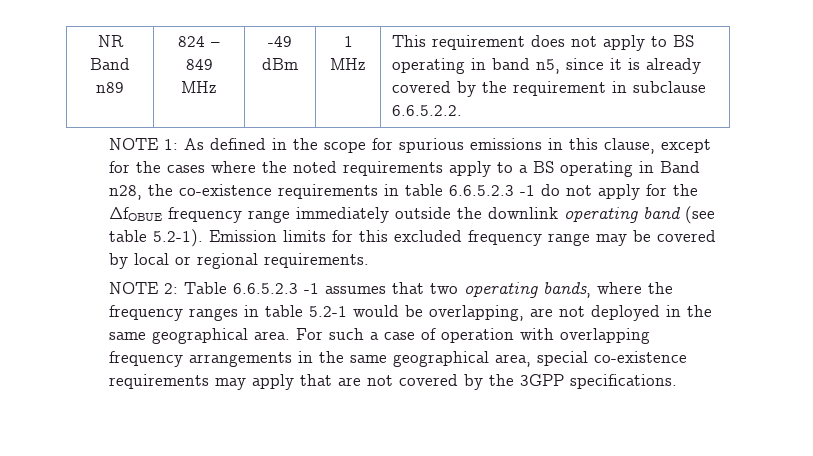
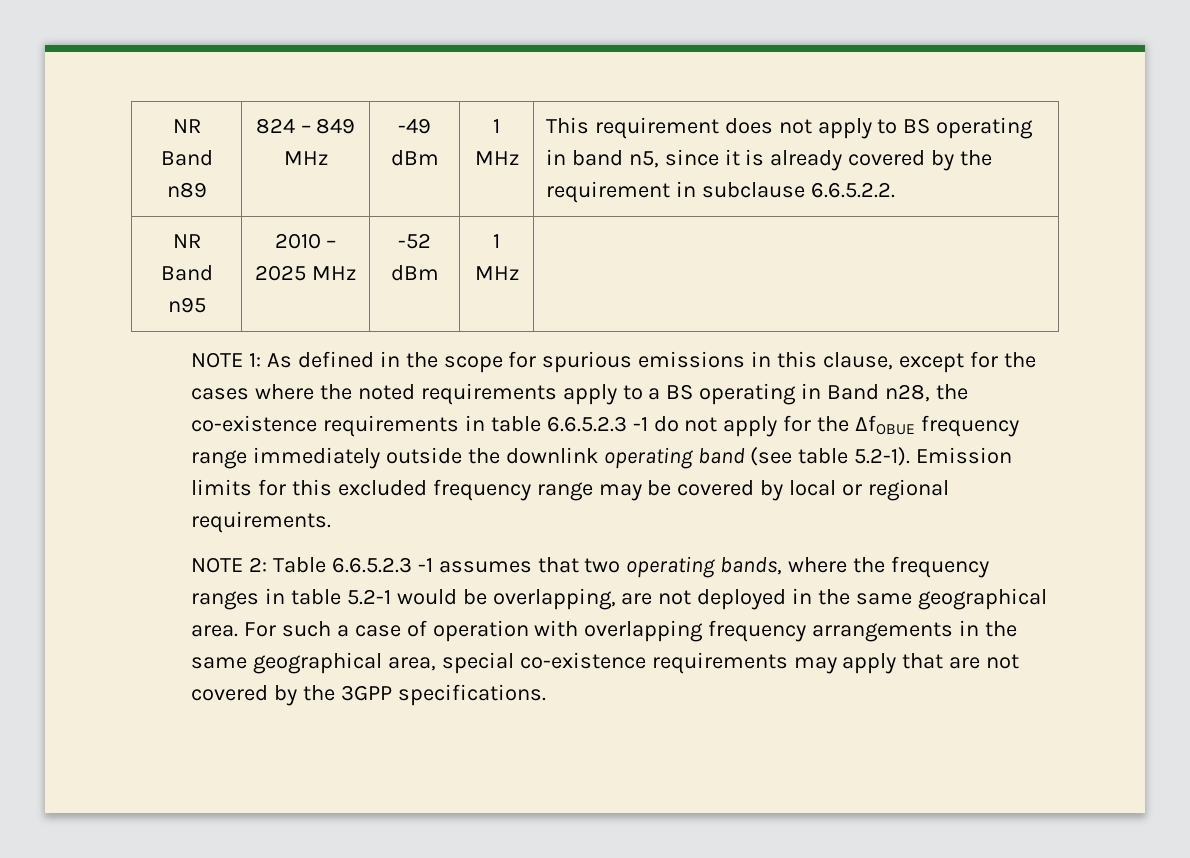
+ NR Band n95 | 2010 – 2025 MHz | -52 dBm | 1 MHz |

